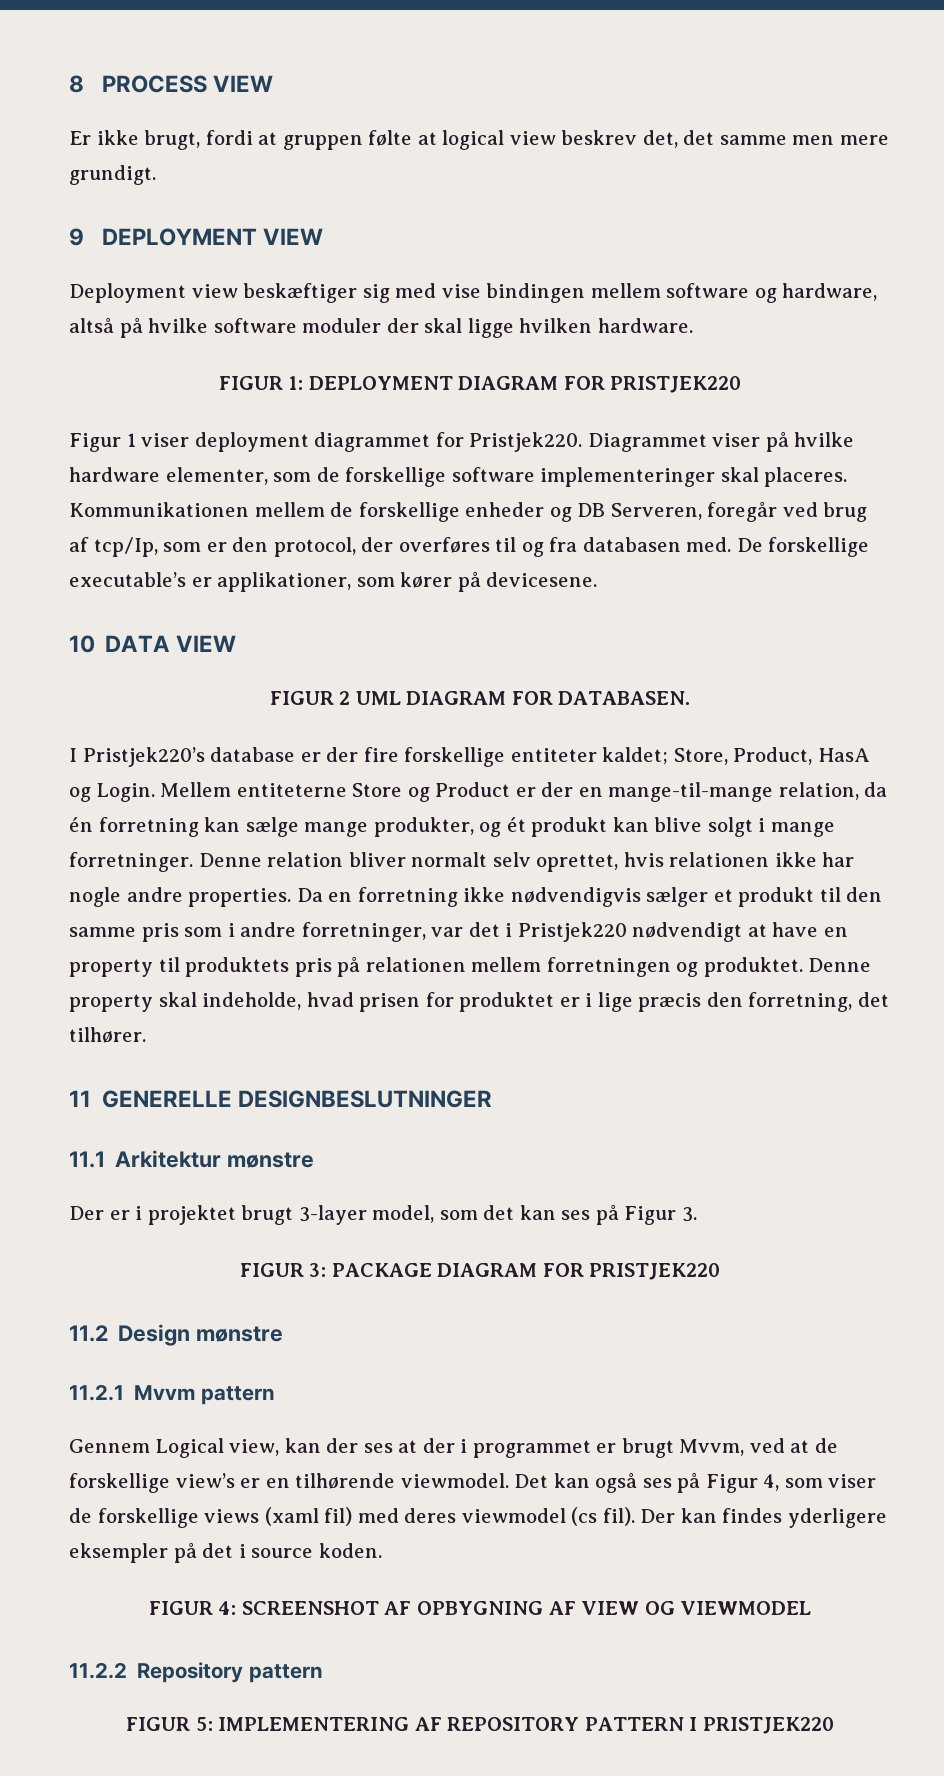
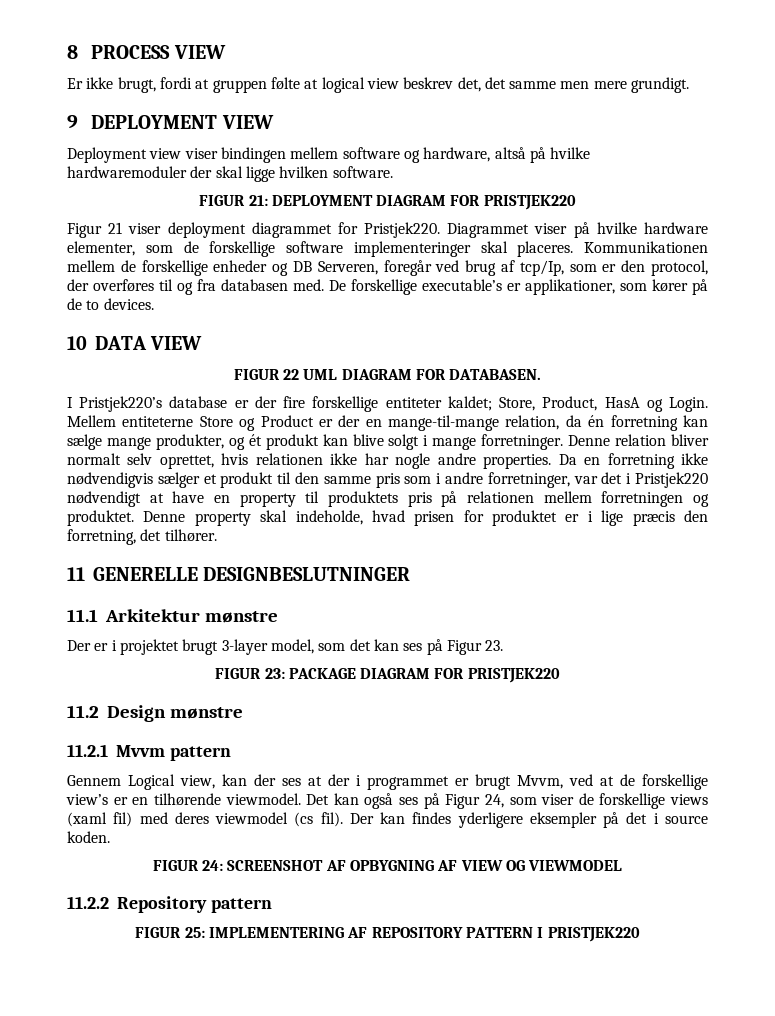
- Deployment view beskæftiger sig med vise bindingen mellem software og hardware, altså på hvilke software moduler der skal ligge hvilken hardware.
- FIGUR 1: DEPLOYMENT DIAGRAM FOR PRISTJEK220
+ Deployment view viser bindingen mellem software og hardware, altså på hvilke hardwaremoduler der skal ligge hvilken software.
+ FIGUR 21: DEPLOYMENT DIAGRAM FOR PRISTJEK220
- Figur 1 viser deployment diagrammet for Pristjek220.
+ Figur 21 viser deployment diagrammet for Pristjek220.
- De forskellige executable’s er applikationer, som kører på devicesene.
+ De forskellige executable’s er applikationer, som kører på de to devices.
- FIGUR 2 UML DIAGRAM FOR DATABASEN.
+ FIGUR 22 UML DIAGRAM FOR DATABASEN.
- Der er i projektet brugt 3-layer model, som det kan ses på Figur 3.
- FIGUR 3: PACKAGE DIAGRAM FOR PRISTJEK220
+ Der er i projektet brugt 3-layer model, som det kan ses på Figur 23.
+ FIGUR 23: PACKAGE DIAGRAM FOR PRISTJEK220
- Det kan også ses på Figur 4, som viser de forskellige views (xaml fil) med deres viewmodel (cs fil).
+ Det kan også ses på Figur 24, som viser de forskellige views (xaml fil) med deres viewmodel (cs fil).
- FIGUR 4: SCREENSHOT AF OPBYGNING AF VIEW OG VIEWMODEL
+ FIGUR 24: SCREENSHOT AF OPBYGNING AF VIEW OG VIEWMODEL
- FIGUR 5: IMPLEMENTERING AF REPOSITORY PATTERN I PRISTJEK220
+ FIGUR 25: IMPLEMENTERING AF REPOSITORY PATTERN I PRISTJEK220

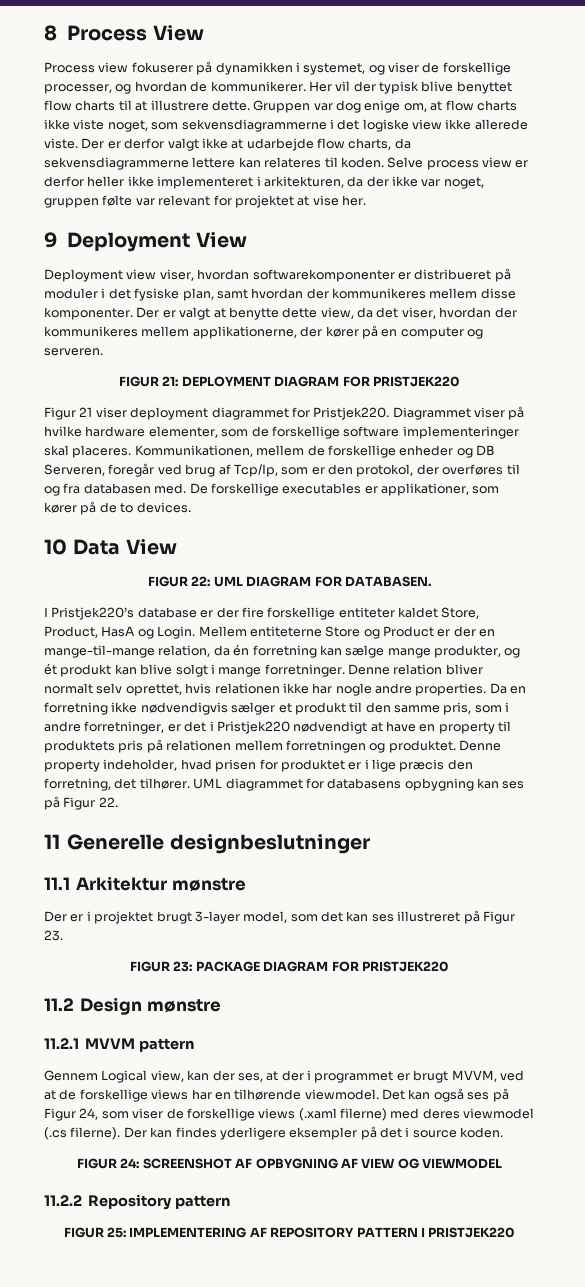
- 8 PROCESS VIEW
- Er ikke brugt, fordi at gruppen følte at logical view beskrev det, det samme men mere grundigt.
+ 8 Process View
+ Process view fokuserer på dynamikken i systemet, og viser de forskellige processer, og hvordan de kommunikerer. Her vil der typisk blive benyttet flow charts til at illustrere dette. Gruppen var dog enige om, at flow charts ikke viste noget, som sekvensdiagrammerne i det logiske view ikke allerede viste. Der er derfor valgt ikke at udarbejde flow charts, da sekvensdiagrammerne lettere kan relateres til koden. Selve process view er derfor heller ikke implementeret i arkitekturen, da der ikke var noget, gruppen følte var relevant for projektet at vise her.
- 9 DEPLOYMENT VIEW
+ 9 Deployment View
- Deployment view viser bindingen mellem software og hardware, altså på hvilke hardwaremoduler der skal ligge hvilken software.
+ Deployment view viser, hvordan softwarekomponenter er distribueret på moduler i det fysiske plan, samt hvordan der kommunikeres mellem disse komponenter. Der er valgt at benytte dette view, da det viser, hvordan der kommunikeres mellem applikationerne, der kører på en computer og serveren.
- Kommunikationen mellem de forskellige enheder og DB Serveren, foregår ved brug af tcp/Ip, som er den protocol, der overføres til og fra databasen med.
+ Kommunikationen, mellem de forskellige enheder og DB Serveren, foregår ved brug af Tcp/Ip, som er den protokol, der overføres til og fra databasen med.
- De forskellige executable’s er applikationer, som kører på de to devices.
+ De forskellige executables er applikationer, som kører på de to devices.
- 10 DATA VIEW
- FIGUR 22 UML DIAGRAM FOR DATABASEN.
+ 10 Data View
+ FIGUR 22: UML DIAGRAM FOR DATABASEN.
- I Pristjek220’s database er der fire forskellige entiteter kaldet; Store, Product, HasA og Login.
+ I Pristjek220’s database er der fire forskellige entiteter kaldet Store, Product, HasA og Login.
- Da en forretning ikke nødvendigvis sælger et produkt til den samme pris som i andre forretninger, var det i Pristjek220 nødvendigt at have en property til produktets pris på relationen mellem forretningen og produktet.
+ Da en forretning ikke nødvendigvis sælger et produkt til den samme pris, som i andre forretninger, er det i Pristjek220 nødvendigt at have en property til produktets pris på relationen mellem forretningen og produktet.
- Denne property skal indeholde, hvad prisen for produktet er i lige præcis den forretning, det tilhører.
+ Denne property indeholder, hvad prisen for produktet er i lige præcis den forretning, det tilhører. UML diagrammet for databasens opbygning kan ses på Figur 22.
- 11 GENERELLE DESIGNBESLUTNINGER
+ 11 Generelle designbeslutninger
- Der er i projektet brugt 3-layer model, som det kan ses på Figur 23.
+ Der er i projektet brugt 3-layer model, som det kan ses illustreret på Figur 23.
- 11.2.1 Mvvm pattern
+ 11.2.1 MVVM pattern
- Gennem Logical view, kan der ses at der i programmet er brugt Mvvm, ved at de forskellige view’s er en tilhørende viewmodel.
+ Gennem Logical view, kan der ses, at der i programmet er brugt MVVM, ved at de forskellige views har en tilhørende viewmodel.
- Det kan også ses på Figur 24, som viser de forskellige views (xaml fil) med deres viewmodel (cs fil).
+ Det kan også ses på Figur 24, som viser de forskellige views (.xaml filerne) med deres viewmodel (.cs filerne).

